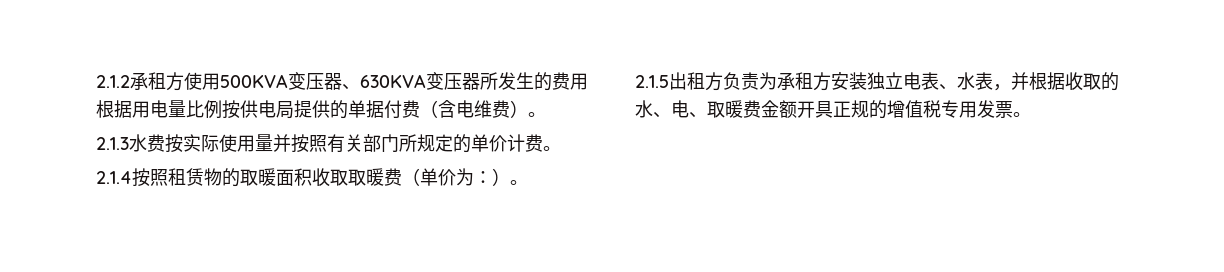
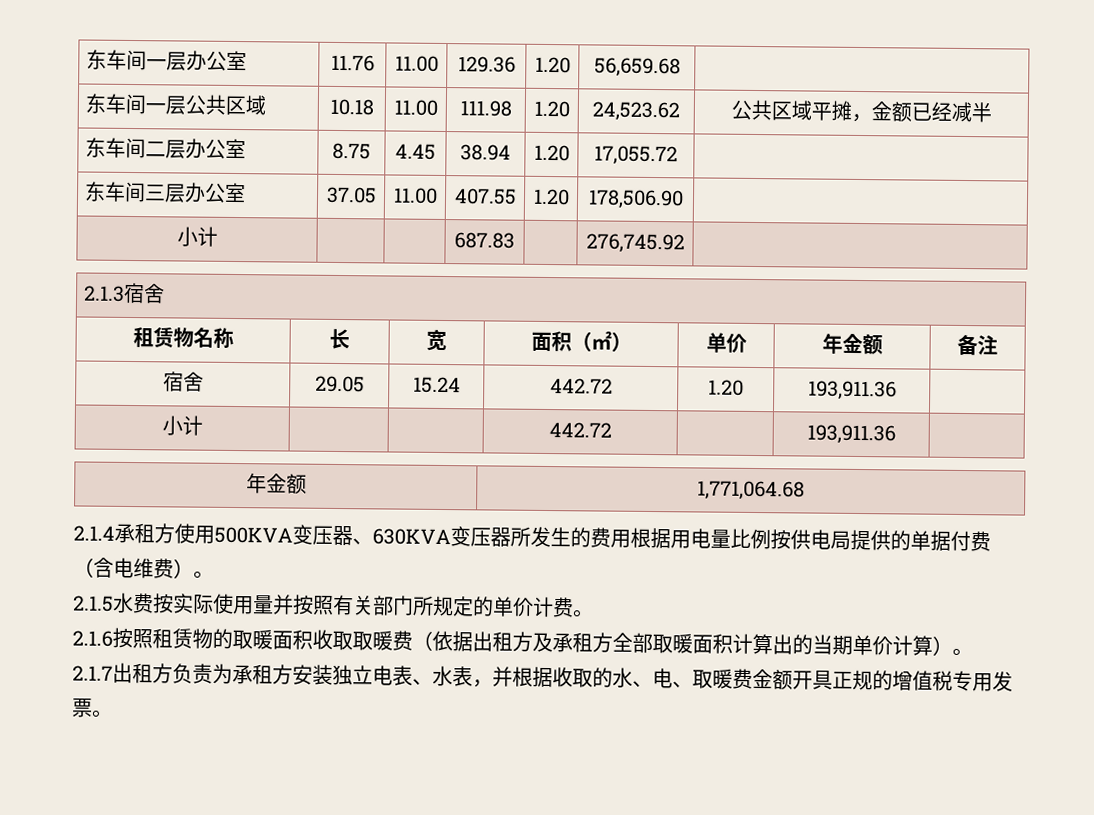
- 2.1.2承租方使用500KVA变压器、630KVA变压器所发生的费用根据用电量比例按供电局提供的单据付费（含电维费）。
+ 东车间一层办公室 | 11.76 | 11.00 | 129.36 | 1.20 | 56,659.68 |
+ 东车间一层公共区域 | 10.18 | 11.00 | 111.98 | 1.20 | 24,523.62 | 公共区域平摊，金额已经减半
+ 东车间二层办公室 | 8.75 | 4.45 | 38.94 | 1.20 | 17,055.72 |
+ 东车间三层办公室 | 37.05 | 11.00 | 407.55 | 1.20 | 178,506.90 |
+ 小计 | | | 687.83 | | 276,745.92 |
+ 2.1.3宿舍
+ 租赁物名称 | 长 | 宽 | 面积（㎡） | 单价 | 年金额 | 备注
+ 宿舍 | 29.05 | 15.24 | 442.72 | 1.20 | 193,911.36 |
+ 小计 | | | 442.72 | | 193,911.36 |
+ 年金额 | 1,771,064.68
+ 2.1.4承租方使用500KVA变压器、630KVA变压器所发生的费用根据用电量比例按供电局提供的单据付费（含电维费）。
- 2.1.3水费按实际使用量并按照有关部门所规定的单价计费。
+ 2.1.5水费按实际使用量并按照有关部门所规定的单价计费。
- 2.1.4按照租赁物的取暖面积收取取暖费（单价为：）。
- 2.1.5出租方负责为承租方安装独立电表、水表，并根据收取的水、电、取暖费金额开具正规的增值税专用发票。
+ 2.1.6按照租赁物的取暖面积收取取暖费（依据出租方及承租方全部取暖面积计算出的当期单价计算）。
+ 2.1.7出租方负责为承租方安装独立电表、水表，并根据收取的水、电、取暖费金额开具正规的增值税专用发票。

